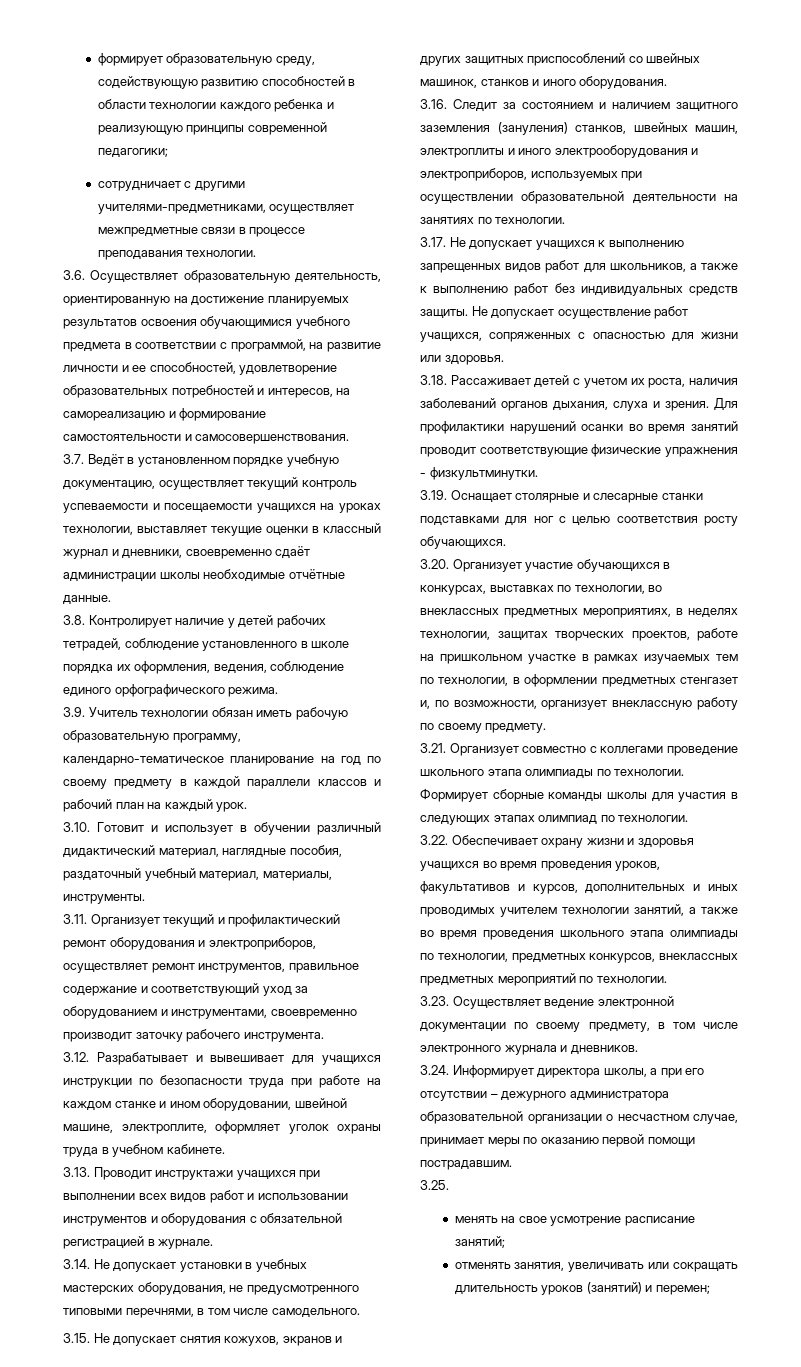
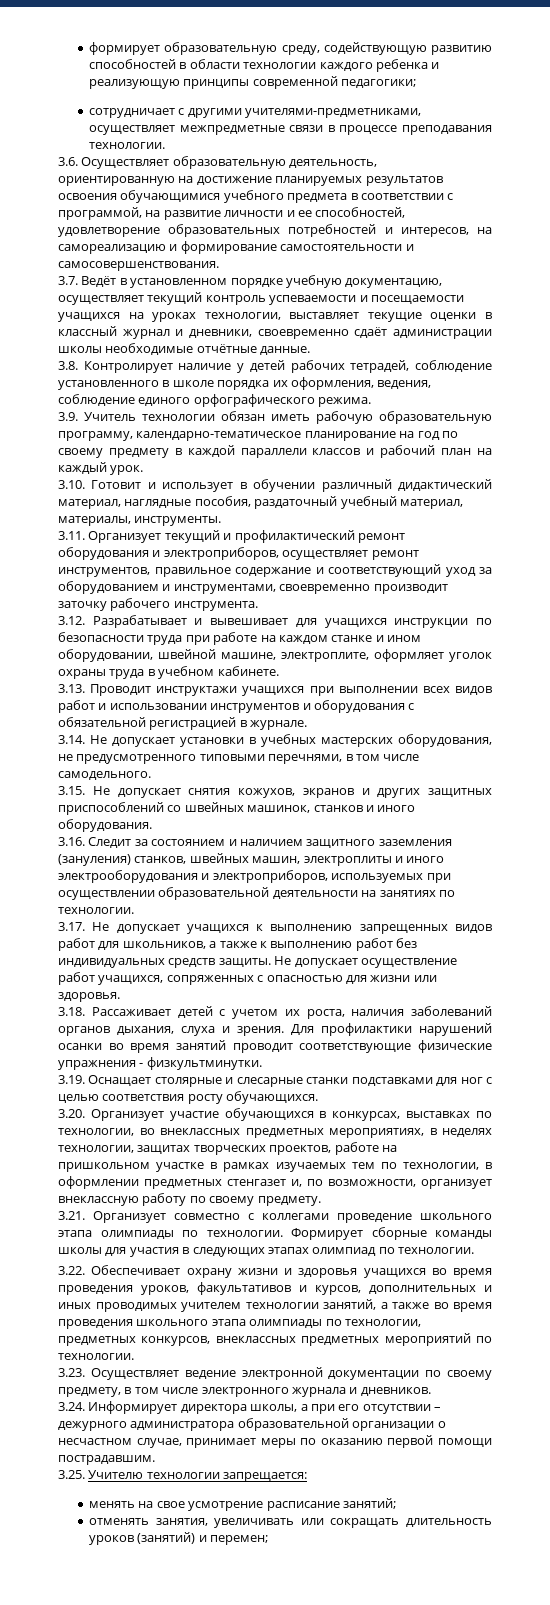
- 3.25.
+ 3.25. Учителю технологии запрещается:

